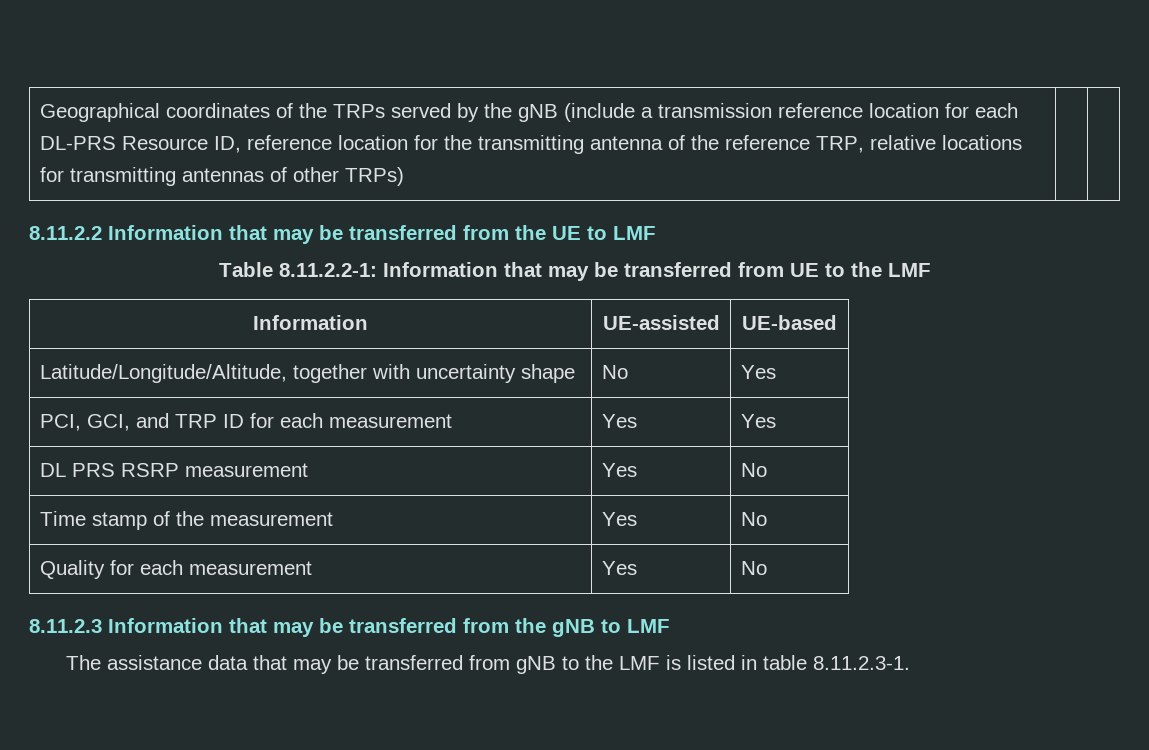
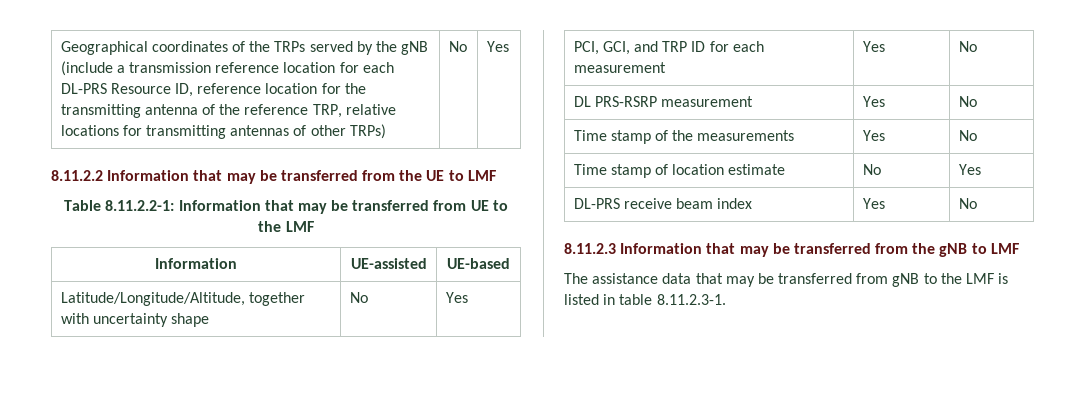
- Geographical coordinates of the TRPs served by the gNB (include a transmission reference location for each DL-PRS Resource ID, reference location for the transmitting antenna of the reference TRP, relative locations for transmitting antennas of other TRPs) | |
+ Geographical coordinates of the TRPs served by the gNB (include a transmission reference location for each DL-PRS Resource ID, reference location for the transmitting antenna of the reference TRP, relative locations for transmitting antennas of other TRPs) | No | Yes
- PCI, GCI, and TRP ID for each measurement | Yes | Yes
+ PCI, GCI, and TRP ID for each measurement | Yes | No
- DL PRS RSRP measurement | Yes | No
+ DL PRS-RSRP measurement | Yes | No
- Time stamp of the measurement | Yes | No
- Quality for each measurement | Yes | No
+ Time stamp of the measurements | Yes | No
+ Time stamp of location estimate | No | Yes
+ DL-PRS receive beam index | Yes | No

